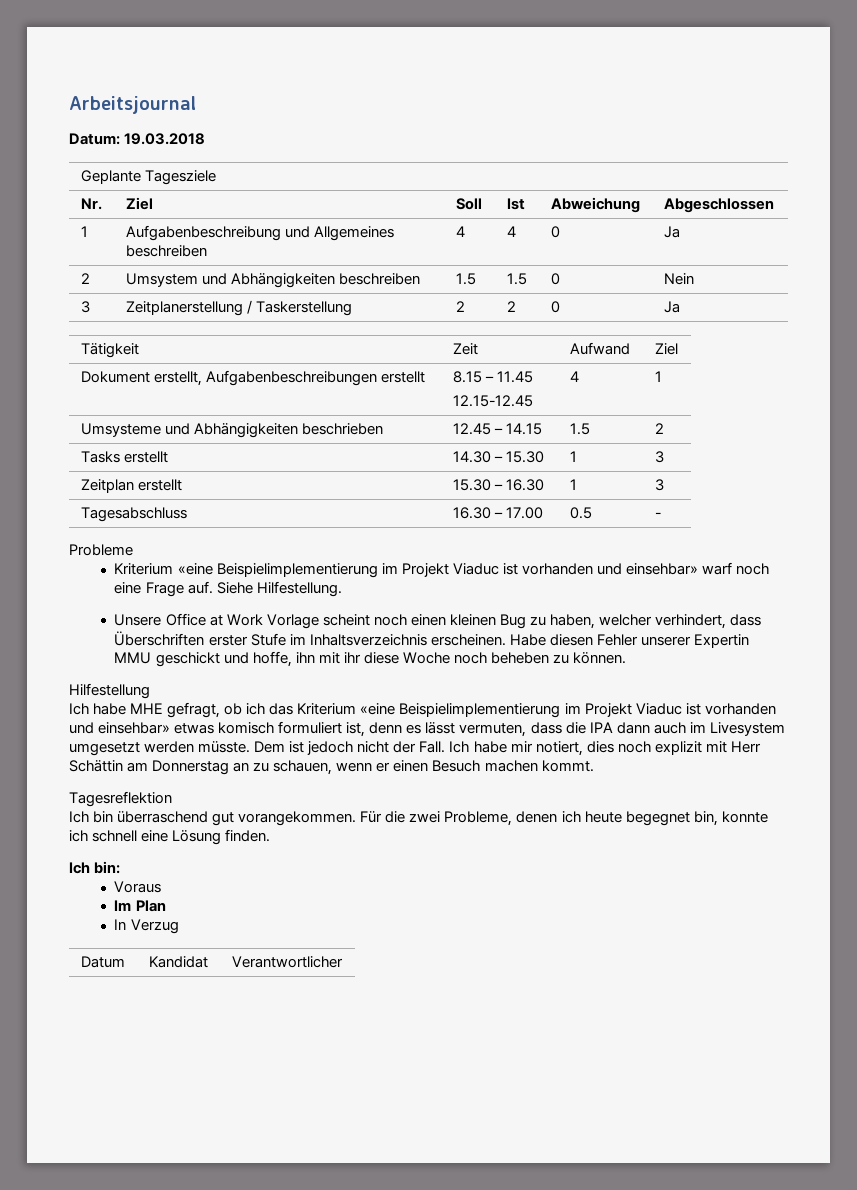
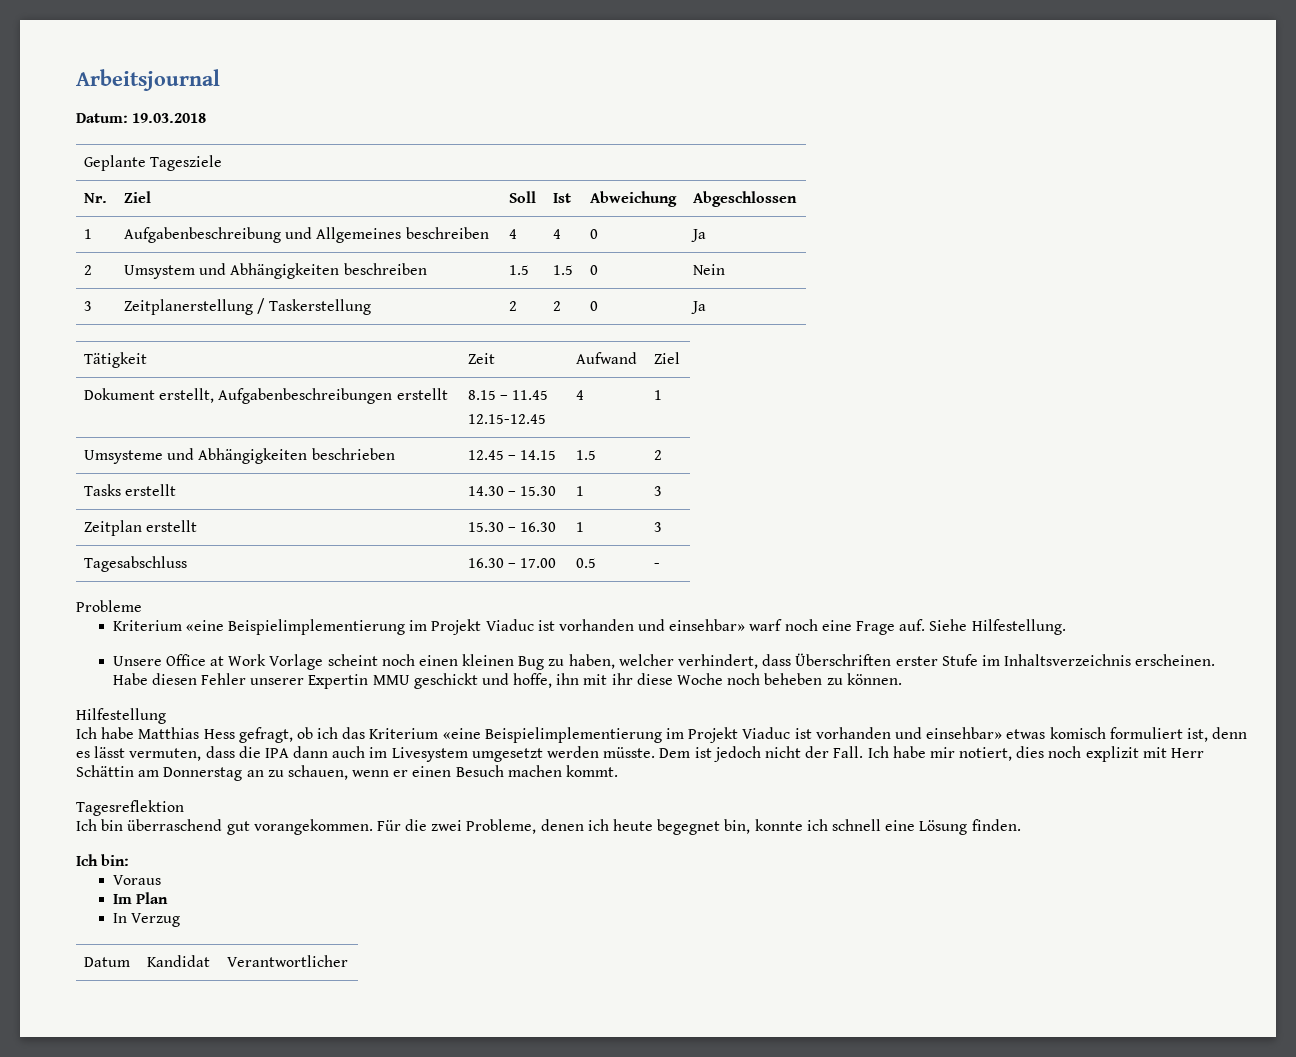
- Ich habe MHE gefragt, ob ich das Kriterium «eine Beispielimplementierung im Projekt Viaduc ist vorhanden und einsehbar» etwas komisch formuliert ist, denn es lässt vermuten, dass die IPA dann auch im Livesystem umgesetzt werden müsste.
+ Ich habe Matthias Hess gefragt, ob ich das Kriterium «eine Beispielimplementierung im Projekt Viaduc ist vorhanden und einsehbar» etwas komisch formuliert ist, denn es lässt vermuten, dass die IPA dann auch im Livesystem umgesetzt werden müsste.

